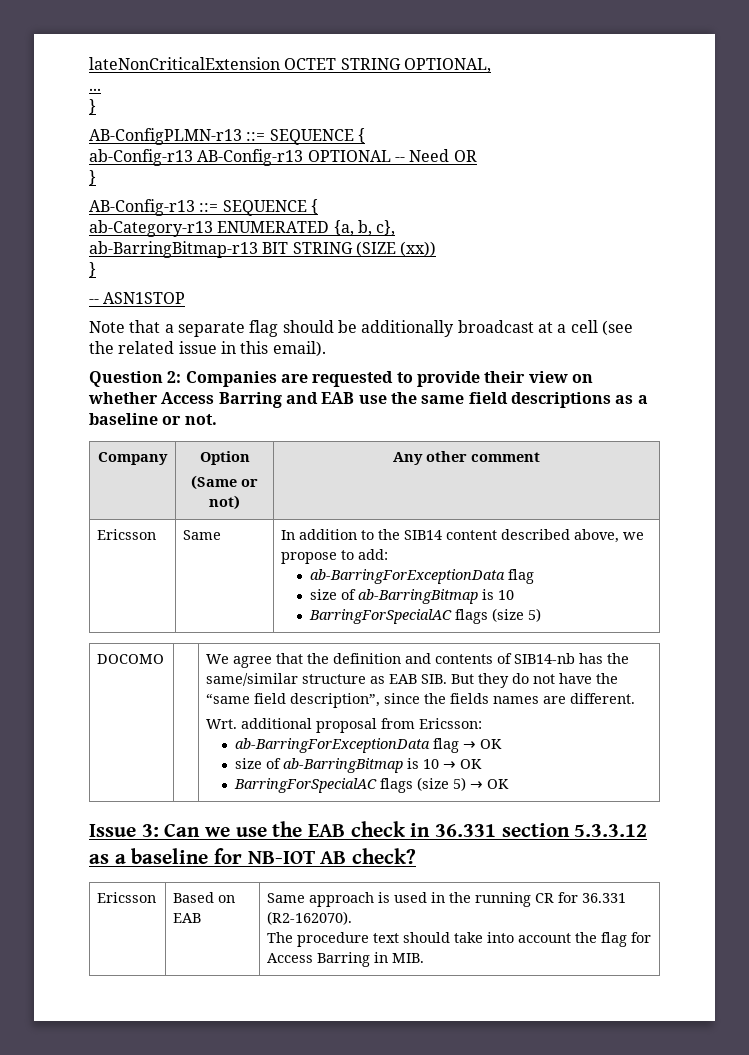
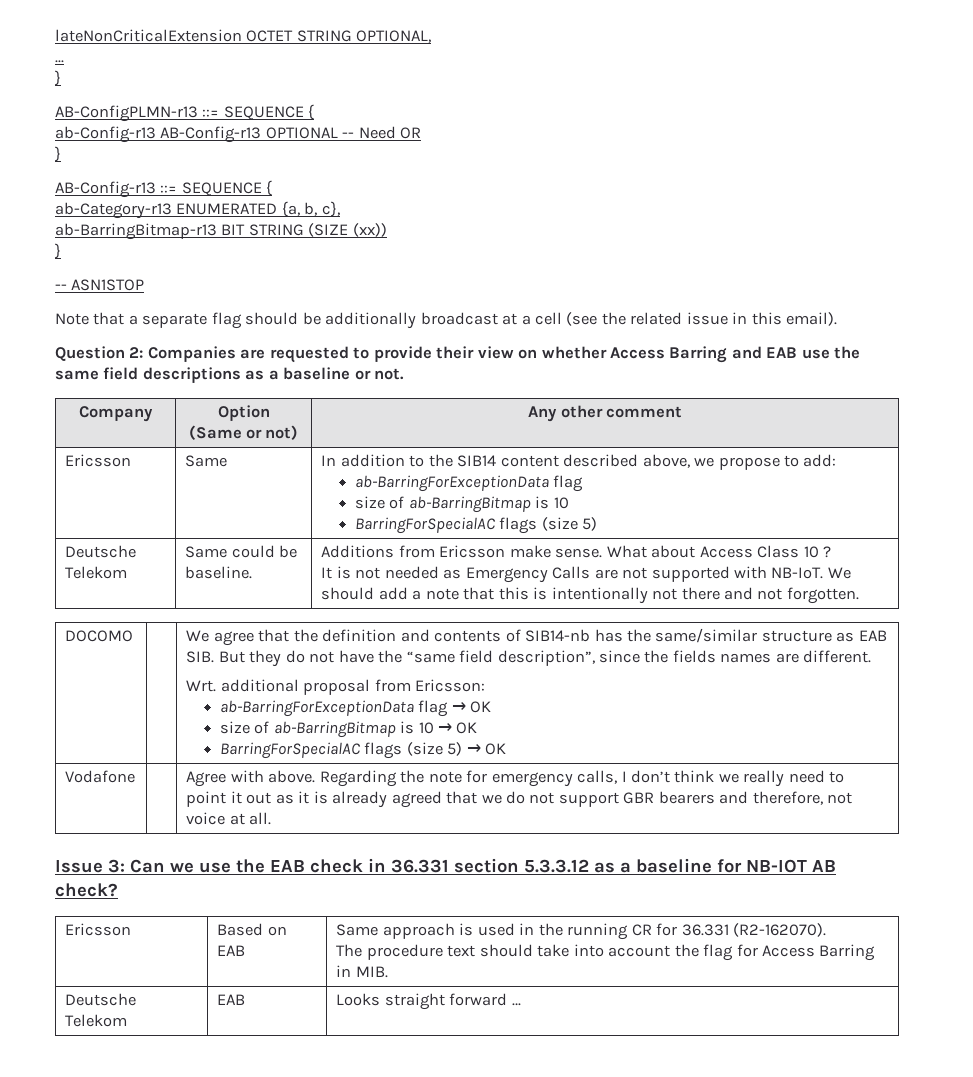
+ Deutsche Telekom | Same could be baseline. | Additions from Ericsson make sense. What about Access Class 10 ?
+ It is not needed as Emergency Calls are not supported with NB-IoT. We should add a note that this is intentionally not there and not forgotten.
+ Vodafone | | Agree with above. Regarding the note for emergency calls, I don’t think we really need to point it out as it is already agreed that we do not support GBR bearers and therefore, not voice at all.
+ Deutsche Telekom | EAB | Looks straight forward …

